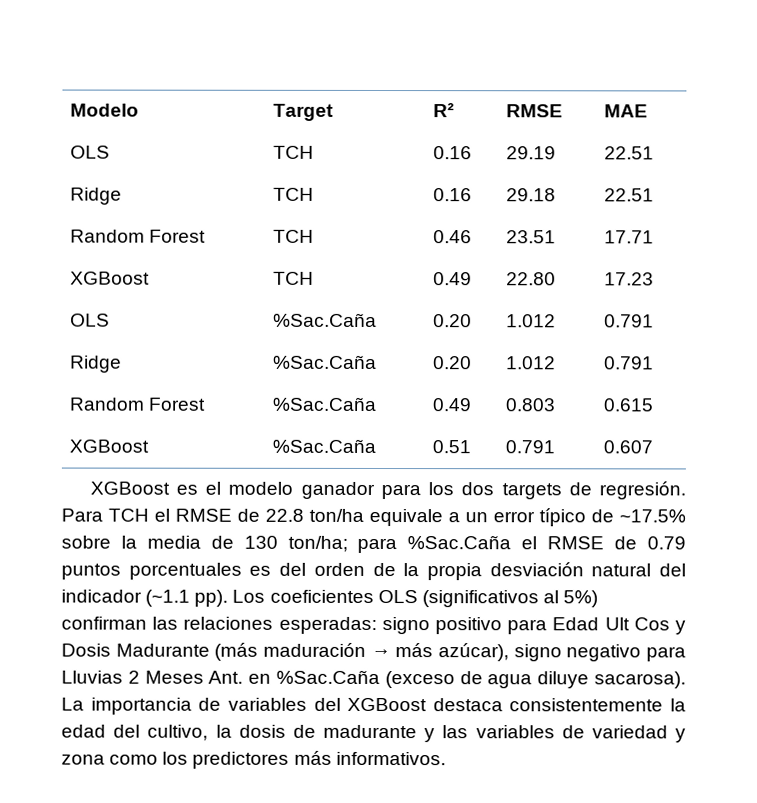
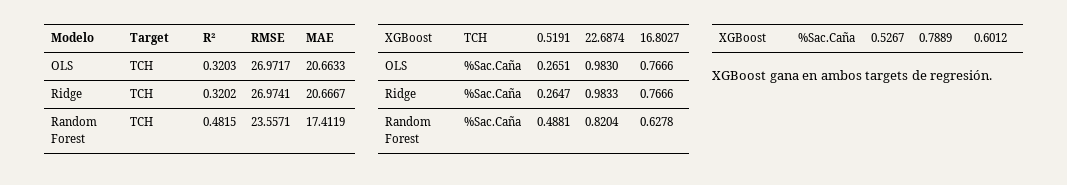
- OLS | TCH | 0.16 | 29.19 | 22.51
+ OLS | TCH | 0.3203 | 26.9717 | 20.6633
- Ridge | TCH | 0.16 | 29.18 | 22.51
+ Ridge | TCH | 0.3202 | 26.9741 | 20.6667
- Random Forest | TCH | 0.46 | 23.51 | 17.71
+ Random Forest | TCH | 0.4815 | 23.5571 | 17.4119
- XGBoost | TCH | 0.49 | 22.80 | 17.23
+ XGBoost | TCH | 0.5191 | 22.6874 | 16.8027
- OLS | %Sac.Caña | 0.20 | 1.012 | 0.791
+ OLS | %Sac.Caña | 0.2651 | 0.9830 | 0.7666
- Ridge | %Sac.Caña | 0.20 | 1.012 | 0.791
+ Ridge | %Sac.Caña | 0.2647 | 0.9833 | 0.7666
- Random Forest | %Sac.Caña | 0.49 | 0.803 | 0.615
+ Random Forest | %Sac.Caña | 0.4881 | 0.8204 | 0.6278
- XGBoost | %Sac.Caña | 0.51 | 0.791 | 0.607
- XGBoost es el modelo ganador para los dos targets de regresión. Para TCH el RMSE de 22.8 ton/ha equivale a un error típico de ~17.5% sobre la media de 130 ton/ha; para %Sac.Caña el RMSE de 0.79 puntos porcentuales es del orden de la propia desviación natural del indicador (~1.1 pp). Los coeficientes OLS (significativos al 5%) confirman las relaciones esperadas: signo positivo para Edad Ult Cos y Dosis Madurante (más maduración → más azúcar), signo negativo para Lluvias 2 Meses Ant. en %Sac.Caña (exceso de agua diluye sacarosa). La importancia de variables del XGBoost destaca consistentemente la edad del cultivo, la dosis de madurante y las variables de variedad y zona como los predictores más informativos.
+ XGBoost | %Sac.Caña | 0.5267 | 0.7889 | 0.6012
+ XGBoost gana en ambos targets de regresión.

